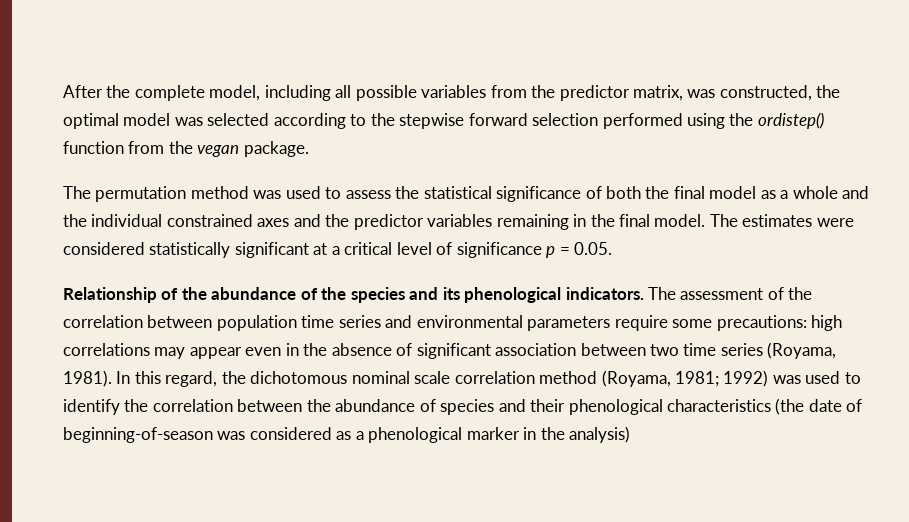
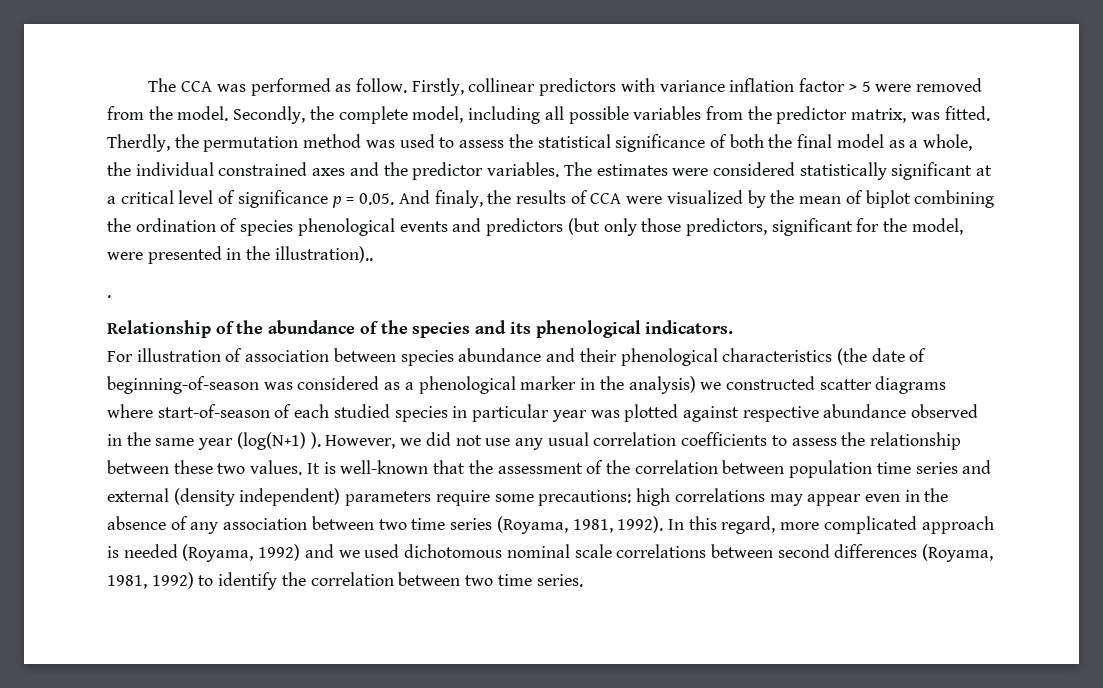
- After the complete model, including all possible variables from the predictor matrix, was constructed, the optimal model was selected according to the stepwise forward selection performed using the ordistep() function from the vegan package.
- The permutation method was used to assess the statistical significance of both the final model as a whole and the individual constrained axes and the predictor variables remaining in the final model.
+ The CCA was performed as follow. Firstly, collinear predictors with variance inflation factor > 5 were removed from the model. Secondly, the complete model, including all possible variables from the predictor matrix, was fitted. Therdly, the permutation method was used to assess the statistical significance of both the final model as a whole, the individual constrained axes and the predictor variables.
- The estimates were considered statistically significant at a critical level of significance p = 0.05.
+ The estimates were considered statistically significant at a critical level of significance p = 0.05. And finaly, the results of CCA were visualized by the mean of biplot combining the ordination of species phenological events and predictors (but only those predictors, significant for the model, were presented in the illustration)..
+ .
- Relationship of the abundance of the species and its phenological indicators. The assessment of the correlation between population time series and environmental parameters require some precautions: high correlations may appear even in the absence of significant association between two time series (Royama, 1981). In this regard, the dichotomous nominal scale correlation method (Royama, 1981; 1992) was used to identify the correlation between the abundance of species and their phenological characteristics (the date of beginning-of-season was considered as a phenological marker in the analysis)
+ Relationship of the abundance of the species and its phenological indicators.
+ For illustration of association between species abundance and their phenological characteristics (the date of beginning-of-season was considered as a phenological marker in the analysis) we constructed scatter diagrams where start-of-season of each studied species in particular year was plotted against respective abundance observed in the same year (log(N+1) ). However, we did not use any usual correlation coefficients to assess the relationship between these two values. It is well-known that the assessment of the correlation between population time series and external (density independent) parameters require some precautions: high correlations may appear even in the absence of any association between two time series (Royama, 1981, 1992). In this regard, more complicated approach is needed (Royama, 1992) and we used dichotomous nominal scale correlations between second differences (Royama, 1981, 1992) to identify the correlation between two time series.

